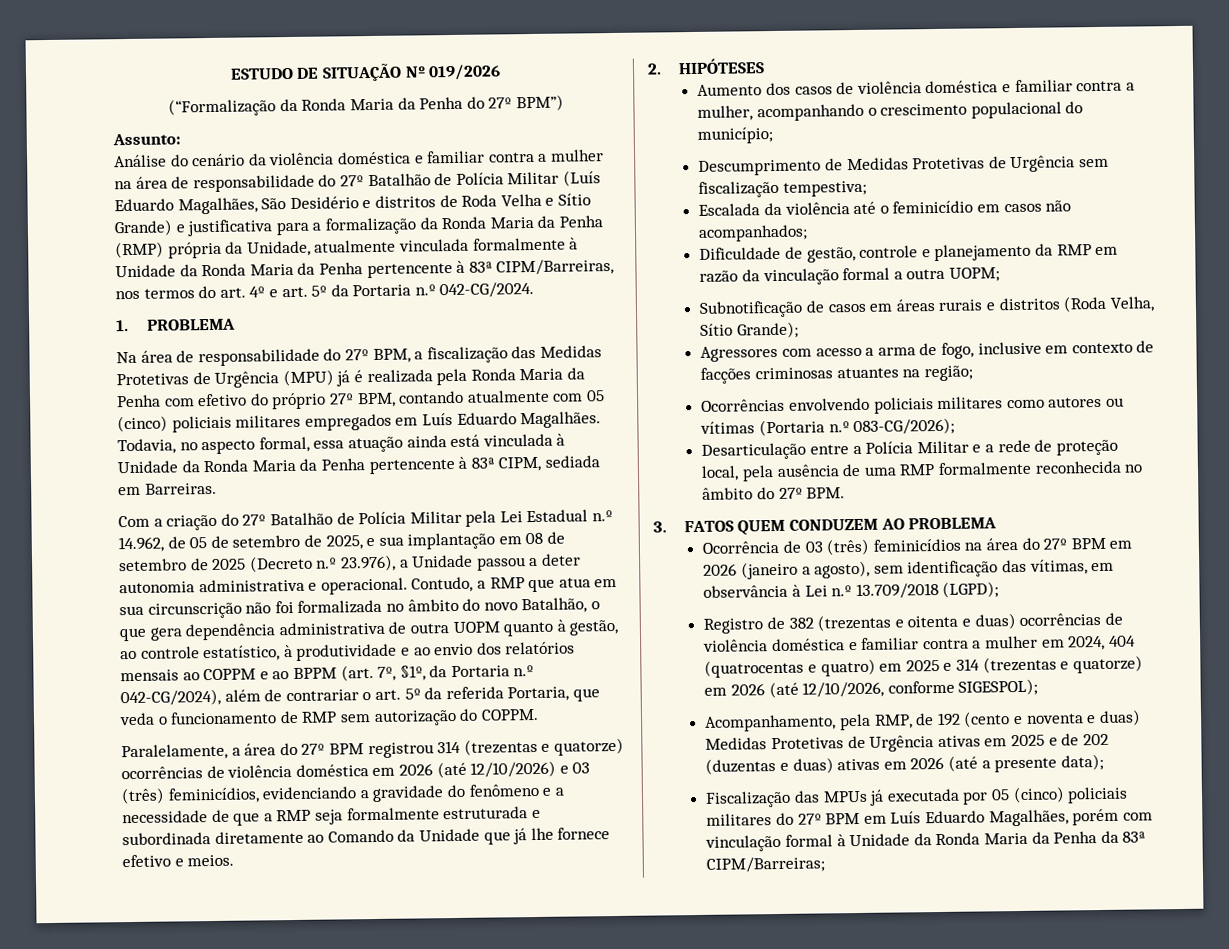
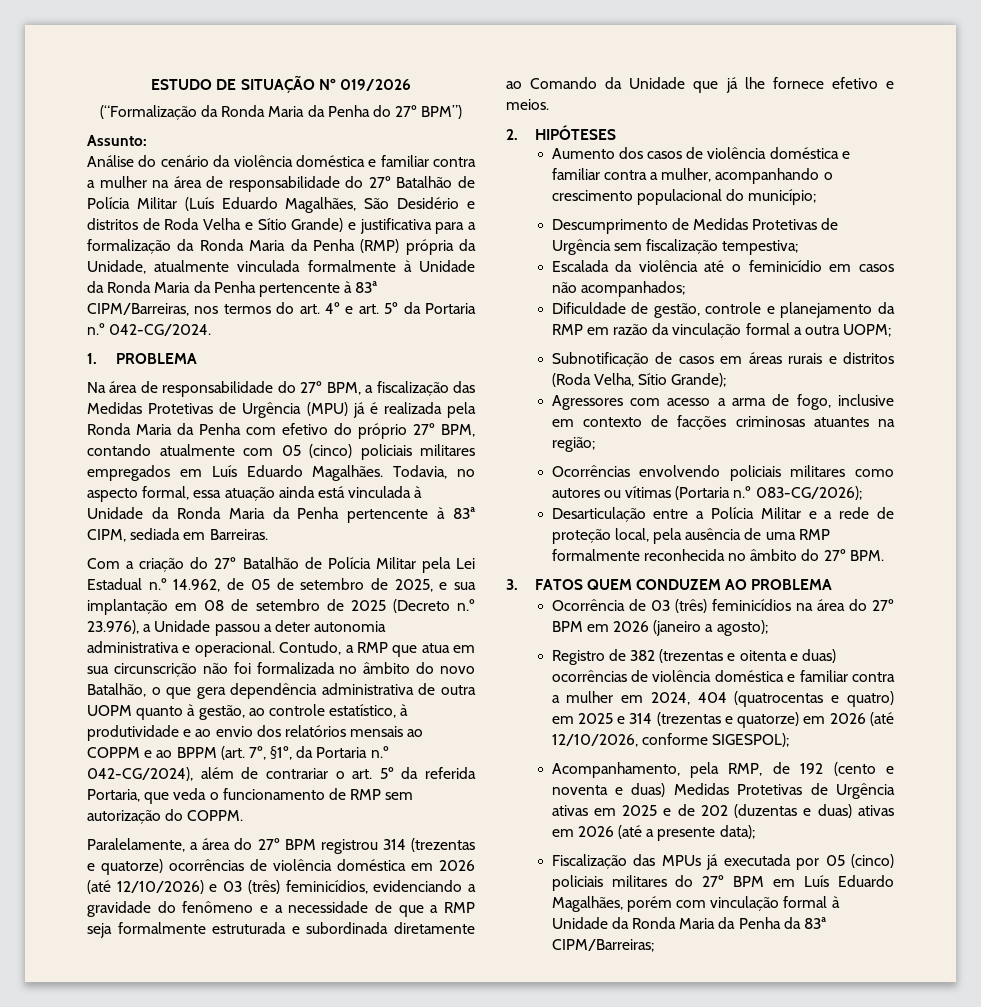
- Ocorrência de 03 (três) feminicídios na área do 27º BPM em 2026 (janeiro a agosto), sem identificação das vítimas, em observância à Lei n.º 13.709/2018 (LGPD);
+ Ocorrência de 03 (três) feminicídios na área do 27º BPM em 2026 (janeiro a agosto);

